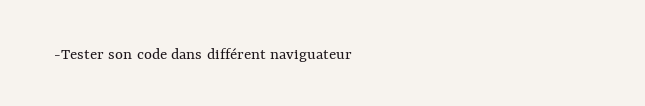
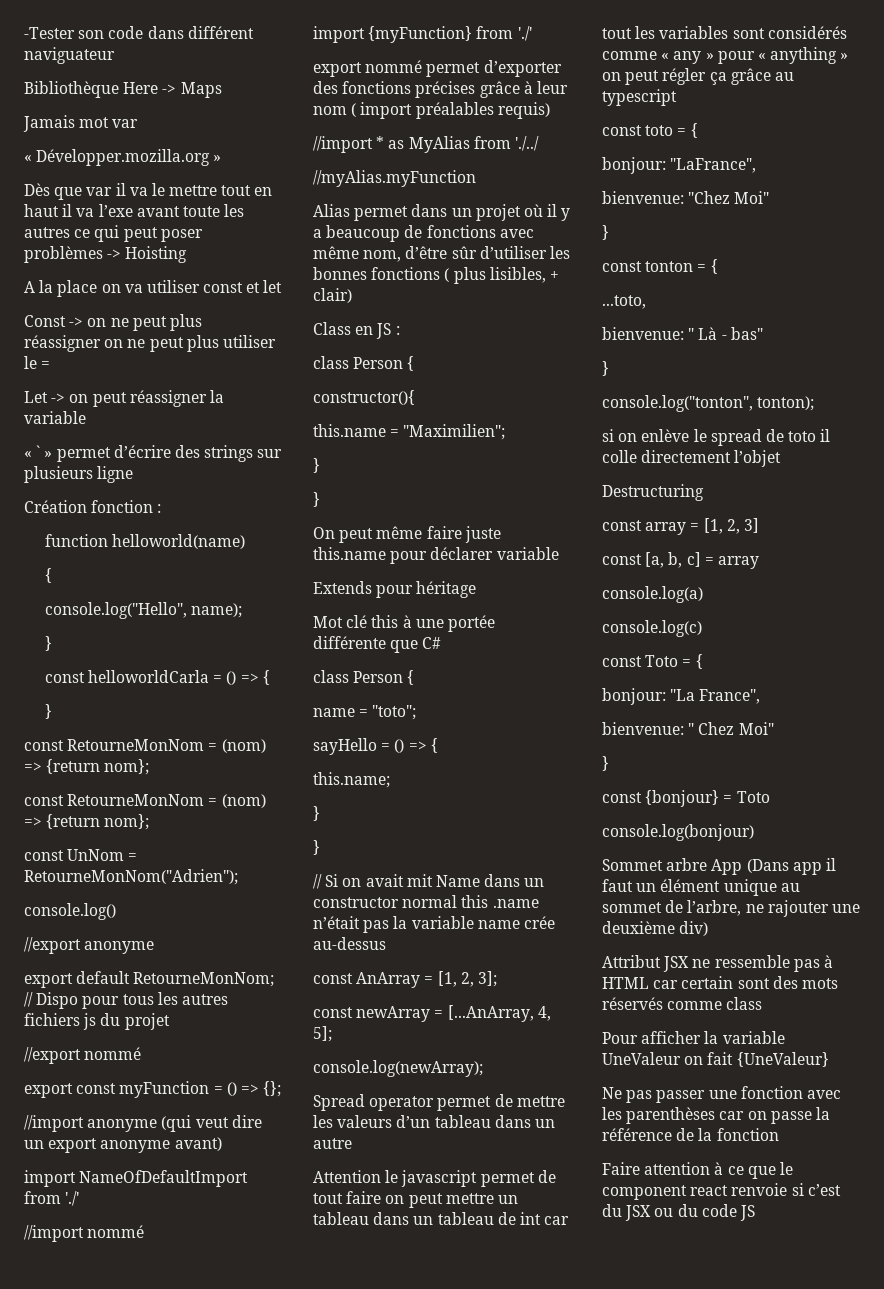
+ Bibliothèque Here -> Maps
+ Jamais mot var
+ « Développer.mozilla.org »
+ Dès que var il va le mettre tout en haut il va l’exe avant toute les autres ce qui peut poser problèmes -> Hoisting
+ A la place on va utiliser const et let
+ Const -> on ne peut plus réassigner on ne peut plus utiliser le =
+ Let -> on peut réassigner la variable
+ « ` » permet d’écrire des strings sur plusieurs ligne
+ Création fonction :
+ function helloworld(name)
+ {
+ console.log("Hello", name);
+ }
+ const helloworldCarla = () => {
+ }
+ const RetourneMonNom = (nom) => {return nom};
+ const RetourneMonNom = (nom) => {return nom};
+ const UnNom = RetourneMonNom("Adrien");
+ console.log()
+ //export anonyme
+ export default RetourneMonNom; // Dispo pour tous les autres fichiers js du projet
+ //export nommé
+ export const myFunction = () => {};
+ //import anonyme (qui veut dire un export anonyme avant)
+ import NameOfDefaultImport from './'
+ //import nommé
+ import {myFunction} from './'
+ export nommé permet d’exporter des fonctions précises grâce à leur nom ( import préalables requis)
+ //import * as MyAlias from './../
+ //myAlias.myFunction
+ Alias permet dans un projet où il y a beaucoup de fonctions avec même nom, d’être sûr d’utiliser les bonnes fonctions ( plus lisibles, + clair)
+ Class en JS :
+ class Person {
+ constructor(){
+ this.name = "Maximilien";
+ }
+ }
+ On peut même faire juste this.name pour déclarer variable
+ Extends pour héritage
+ Mot clé this à une portée différente que C#
+ class Person {
+ name = "toto";
+ sayHello = () => {
+ this.name;
+ }
+ }
+ // Si on avait mit Name dans un constructor normal this .name n’était pas la variable name crée au-dessus
+ const AnArray = [1, 2, 3];
+ const newArray = [...AnArray, 4, 5];
+ console.log(newArray);
+ Spread operator permet de mettre les valeurs d’un tableau dans un autre
+ Attention le javascript permet de tout faire on peut mettre un tableau dans un tableau de int car tout les variables sont considérés comme « any » pour « anything » on peut régler ça grâce au typescript
+ const toto = {
+ bonjour: "LaFrance",
+ bienvenue: "Chez Moi"
+ }
+ const tonton = {
+ ...toto,
+ bienvenue: " Là - bas"
+ }
+ console.log("tonton", tonton);
+ si on enlève le spread de toto il colle directement l’objet
+ Destructuring
+ const array = [1, 2, 3]
+ const [a, b, c] = array
+ console.log(a)
+ console.log(c)
+ const Toto = {
+ bonjour: "La France",
+ bienvenue: " Chez Moi"
+ }
+ const {bonjour} = Toto
+ console.log(bonjour)
+ Sommet arbre App (Dans app il faut un élément unique au sommet de l’arbre, ne rajouter une deuxième div)
+ Attribut JSX ne ressemble pas à HTML car certain sont des mots réservés comme class
+ Pour afficher la variable UneValeur on fait {UneValeur}
+ Ne pas passer une fonction avec les parenthèses car on passe la référence de la fonction
+ Faire attention à ce que le component react renvoie si c’est du JSX ou du code JS

